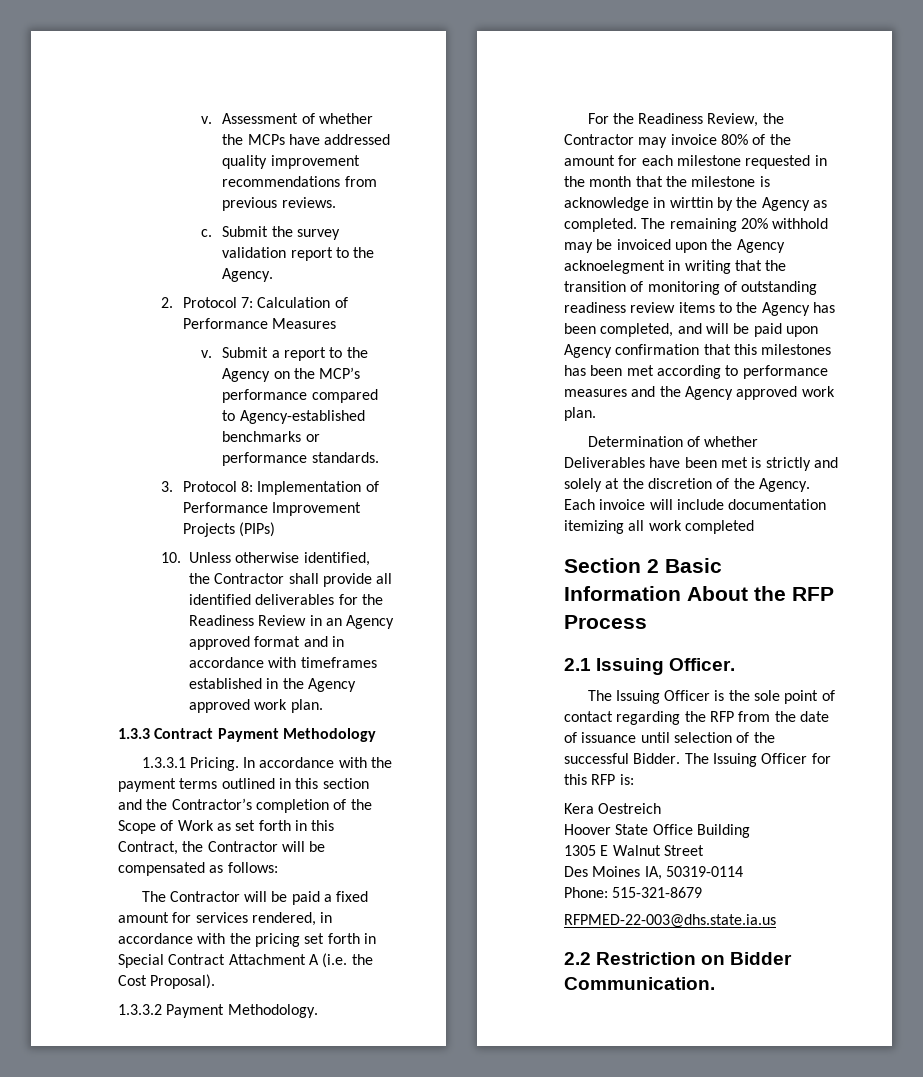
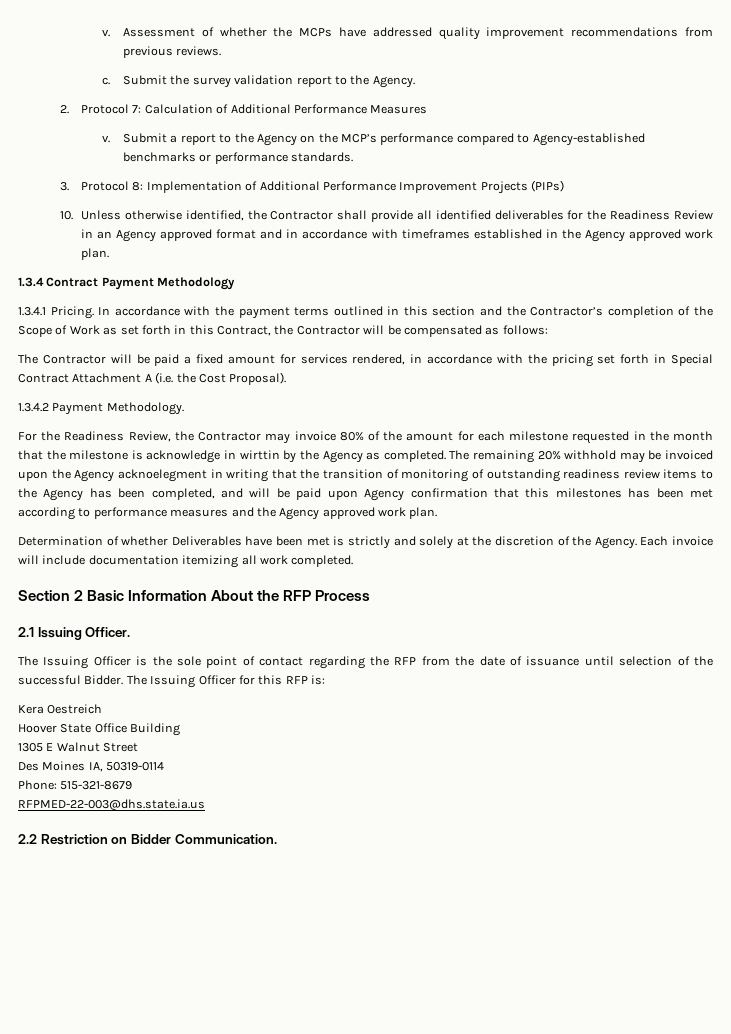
- 2. Protocol 7: Calculation of Performance Measures
+ 2. Protocol 7: Calculation of Additional Performance Measures
- 3. Protocol 8: Implementation of Performance Improvement Projects (PIPs)
+ 3. Protocol 8: Implementation of Additional Performance Improvement Projects (PIPs)
- 1.3.3 Contract Payment Methodology
+ 1.3.4 Contract Payment Methodology
- 1.3.3.1 Pricing.
+ 1.3.4.1 Pricing.
- 1.3.3.2 Payment Methodology.
+ 1.3.4.2 Payment Methodology.
- Each invoice will include documentation itemizing all work completed
+ Each invoice will include documentation itemizing all work completed.

